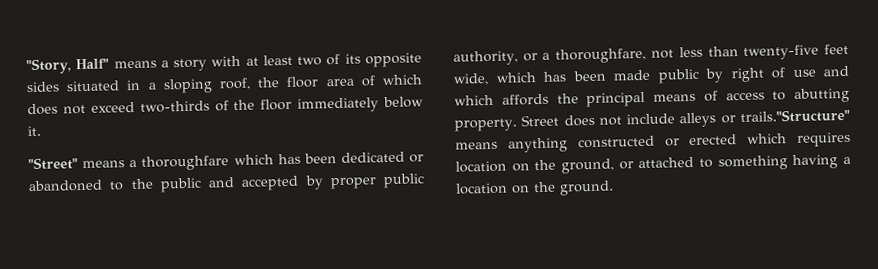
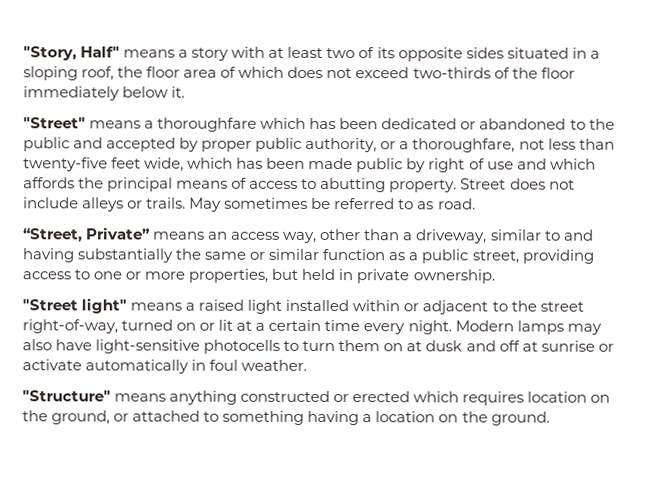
- Street does not include alleys or trails."Structure" means anything constructed or erected which requires location on the ground, or attached to something having a location on the ground.
+ Street does not include alleys or trails. May sometimes be referred to as road.
+ “Street, Private” means an access way, other than a driveway, similar to and having substantially the same or similar function as a public street, providing access to one or more properties, but held in private ownership.
+ "Street light" means a raised light installed within or adjacent to the street right-of-way, turned on or lit at a certain time every night. Modern lamps may also have light-sensitive photocells to turn them on at dusk and off at sunrise or activate automatically in foul weather.
+ "Structure" means anything constructed or erected which requires location on the ground, or attached to something having a location on the ground.

